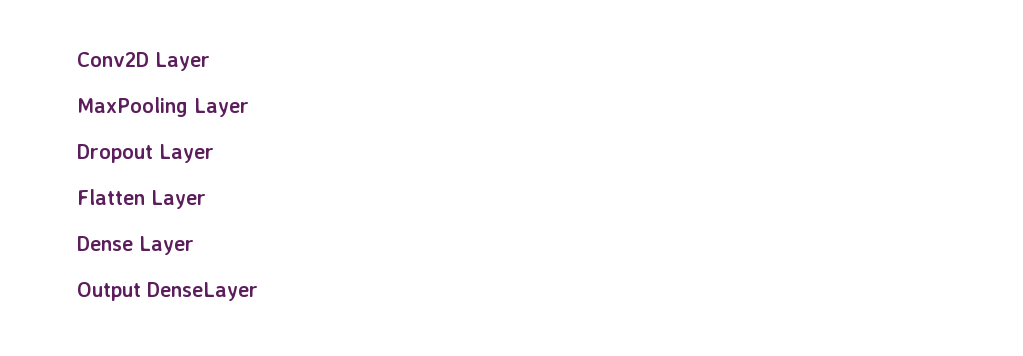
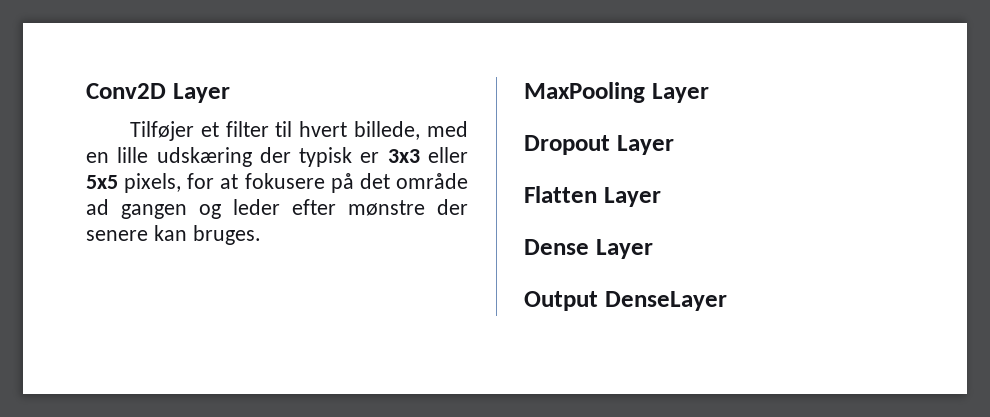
+ Tilføjer et filter til hvert billede, med en lille udskæring der typisk er 3x3 eller 5x5 pixels, for at fokusere på det område ad gangen og leder efter mønstre der senere kan bruges.

